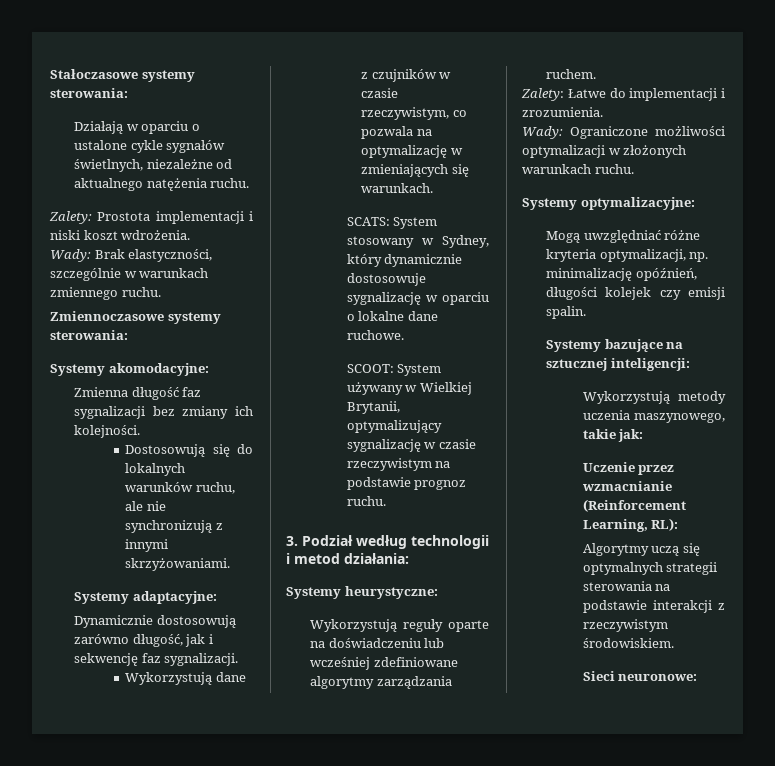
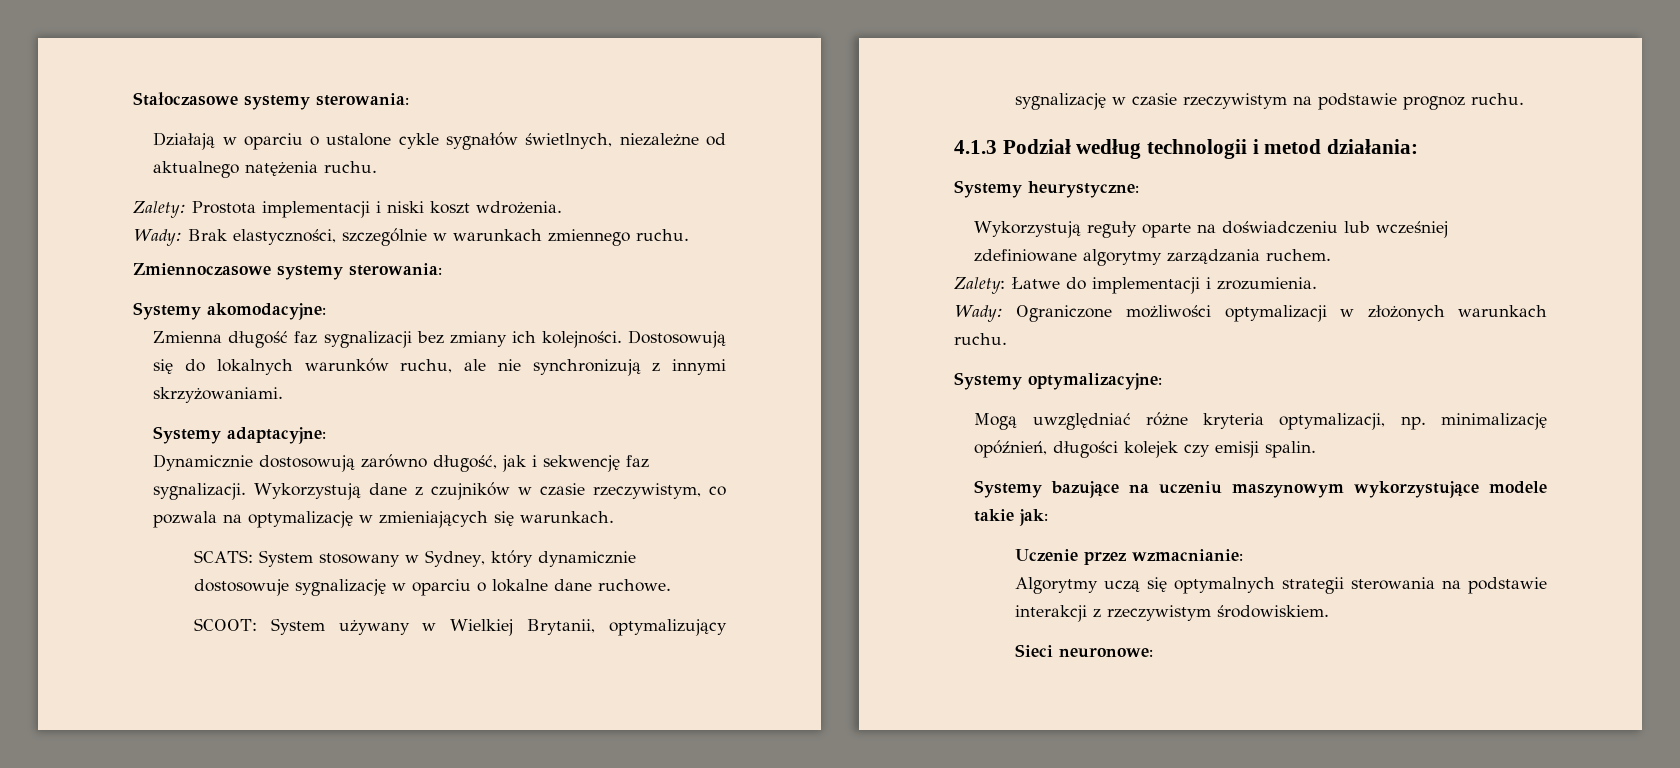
- Zmienna długość faz sygnalizacji bez zmiany ich kolejności.
- Dostosowują się do lokalnych warunków ruchu, ale nie synchronizują z innymi skrzyżowaniami.
+ Zmienna długość faz sygnalizacji bez zmiany ich kolejności. Dostosowują się do lokalnych warunków ruchu, ale nie synchronizują z innymi skrzyżowaniami.
- Dynamicznie dostosowują zarówno długość, jak i sekwencję faz sygnalizacji.
- Wykorzystują dane z czujników w czasie rzeczywistym, co pozwala na optymalizację w zmieniających się warunkach.
+ Dynamicznie dostosowują zarówno długość, jak i sekwencję faz sygnalizacji. Wykorzystują dane z czujników w czasie rzeczywistym, co pozwala na optymalizację w zmieniających się warunkach.
- 3. Podział według technologii i metod działania:
+ 4.1.3 Podział według technologii i metod działania:
- Systemy bazujące na sztucznej inteligencji:
- Wykorzystują metody uczenia maszynowego, takie jak:
+ Systemy bazujące na uczeniu maszynowym wykorzystujące modele takie jak:
- Uczenie przez wzmacnianie (Reinforcement Learning, RL):
+ Uczenie przez wzmacnianie:

